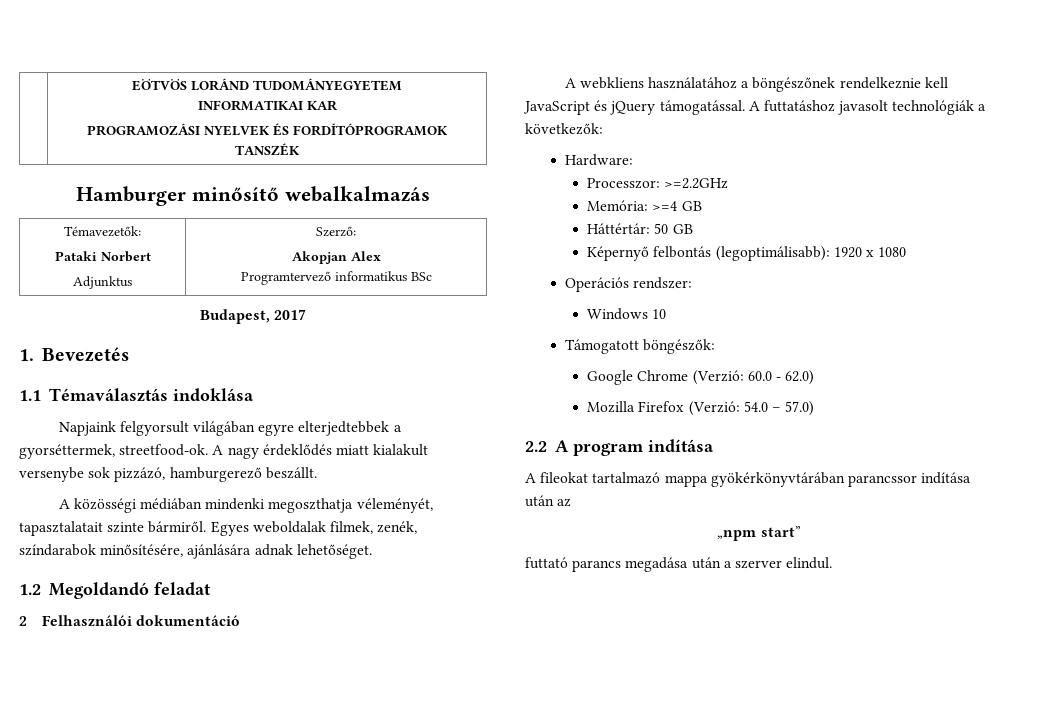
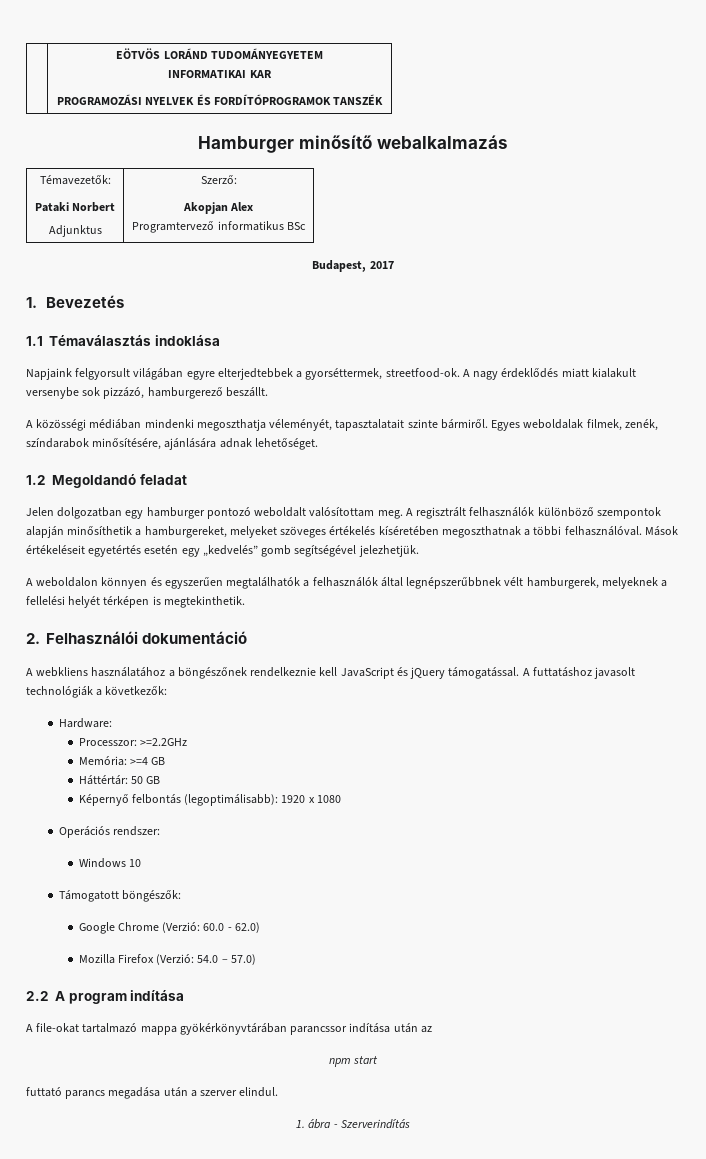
- 2 Felhasználói dokumentáció
+ Jelen dolgozatban egy hamburger pontozó weboldalt valósítottam meg. A regisztrált felhasználók különböző szempontok alapján minősíthetik a hamburgereket, melyeket szöveges értékelés kíséretében megoszthatnak a többi felhasználóval. Mások értékeléseit egyetértés esetén egy „kedvelés” gomb segítségével jelezhetjük.
+ A weboldalon könnyen és egyszerűen megtalálhatók a felhasználók által legnépszerűbbnek vélt hamburgerek, melyeknek a fellelési helyét térképen is megtekinthetik.
+ 2. Felhasználói dokumentáció
- A fileokat tartalmazó mappa gyökérkönyvtárában parancssor indítása után az
+ A file-okat tartalmazó mappa gyökérkönyvtárában parancssor indítása után az
- „npm start”
+ npm start
+ 1. ábra - Szerverindítás

